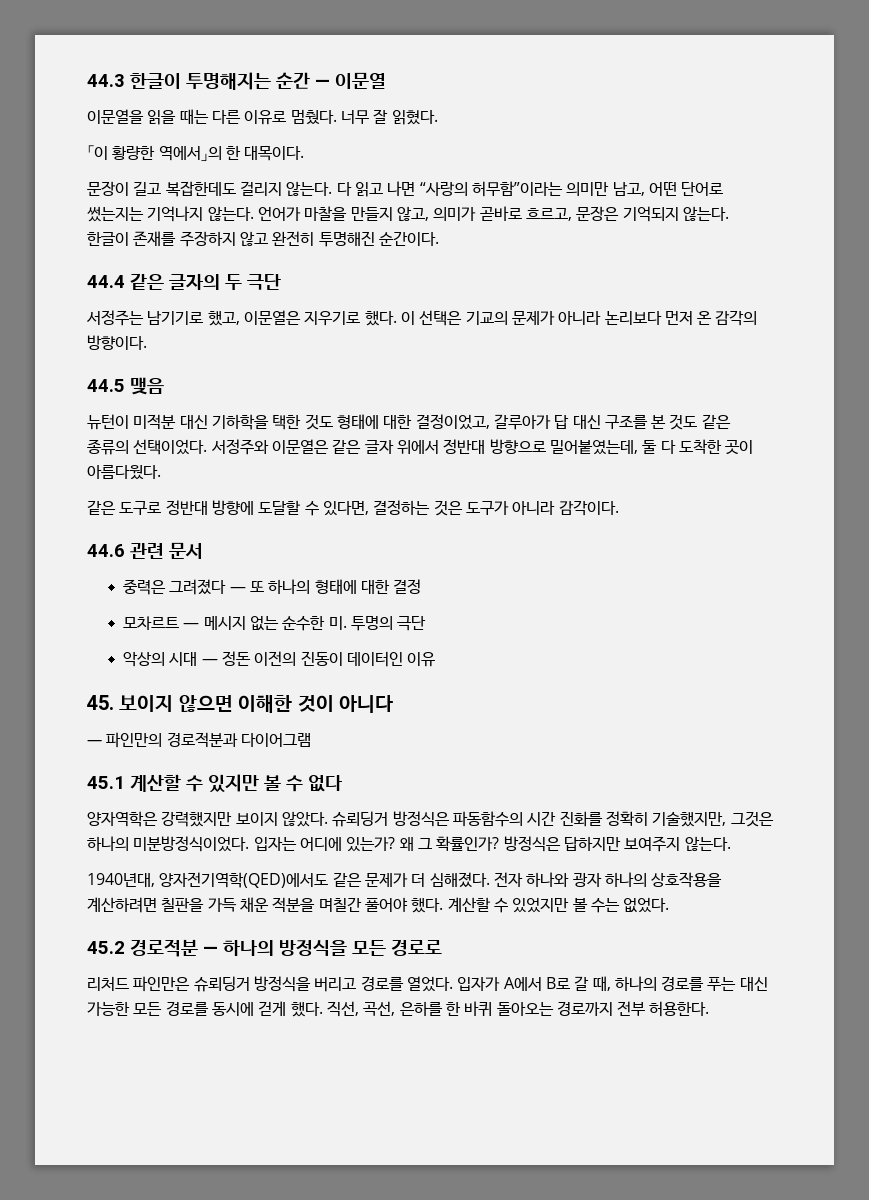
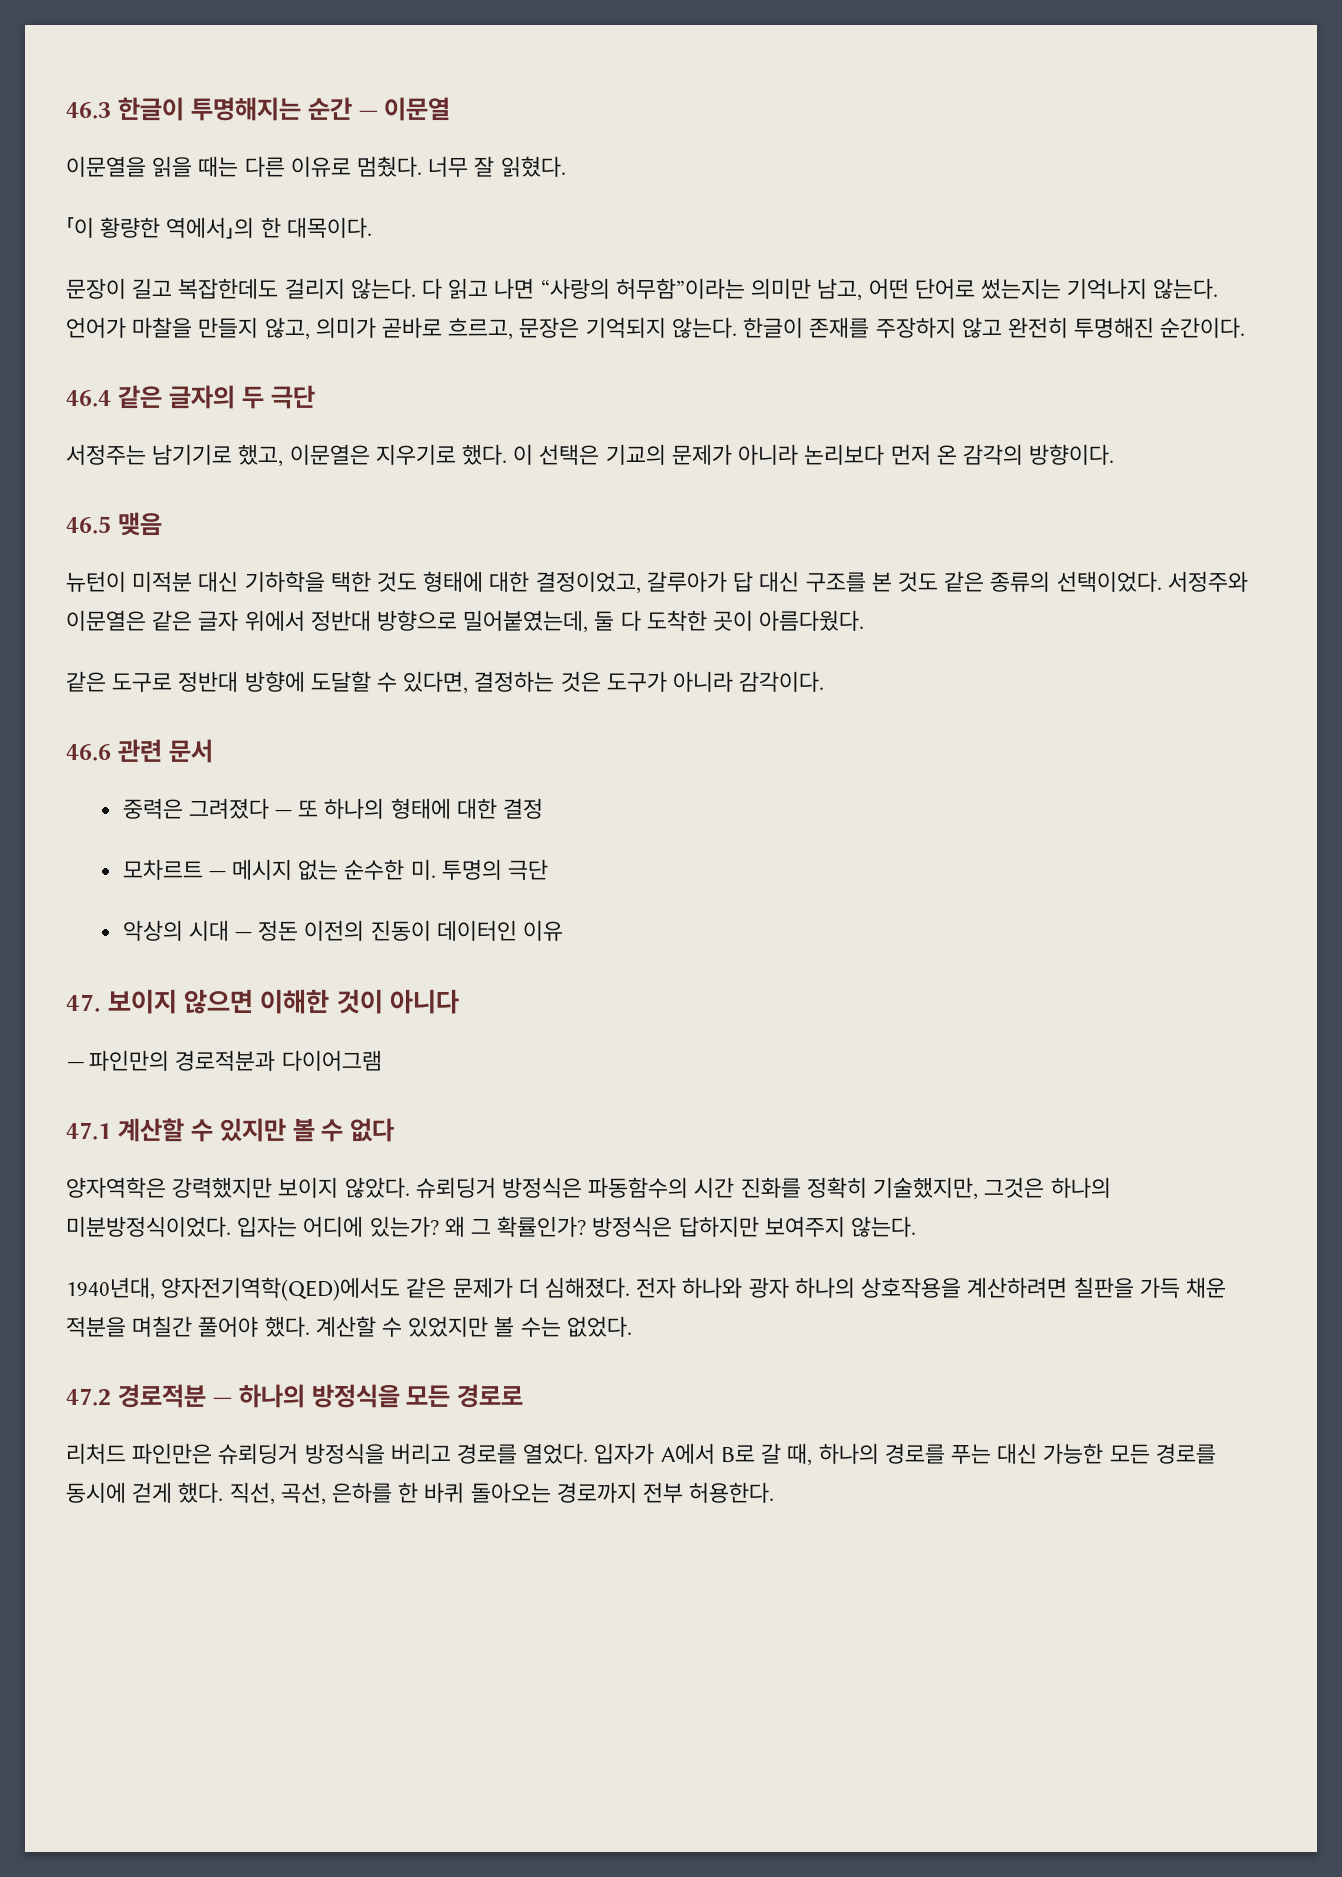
- 44.3 한글이 투명해지는 순간 — 이문열
+ 46.3 한글이 투명해지는 순간 — 이문열
- 44.4 같은 글자의 두 극단
+ 46.4 같은 글자의 두 극단
- 44.5 맺음
+ 46.5 맺음
- 44.6 관련 문서
+ 46.6 관련 문서
- 45. 보이지 않으면 이해한 것이 아니다
+ 47. 보이지 않으면 이해한 것이 아니다
- 45.1 계산할 수 있지만 볼 수 없다
+ 47.1 계산할 수 있지만 볼 수 없다
- 45.2 경로적분 — 하나의 방정식을 모든 경로로
+ 47.2 경로적분 — 하나의 방정식을 모든 경로로

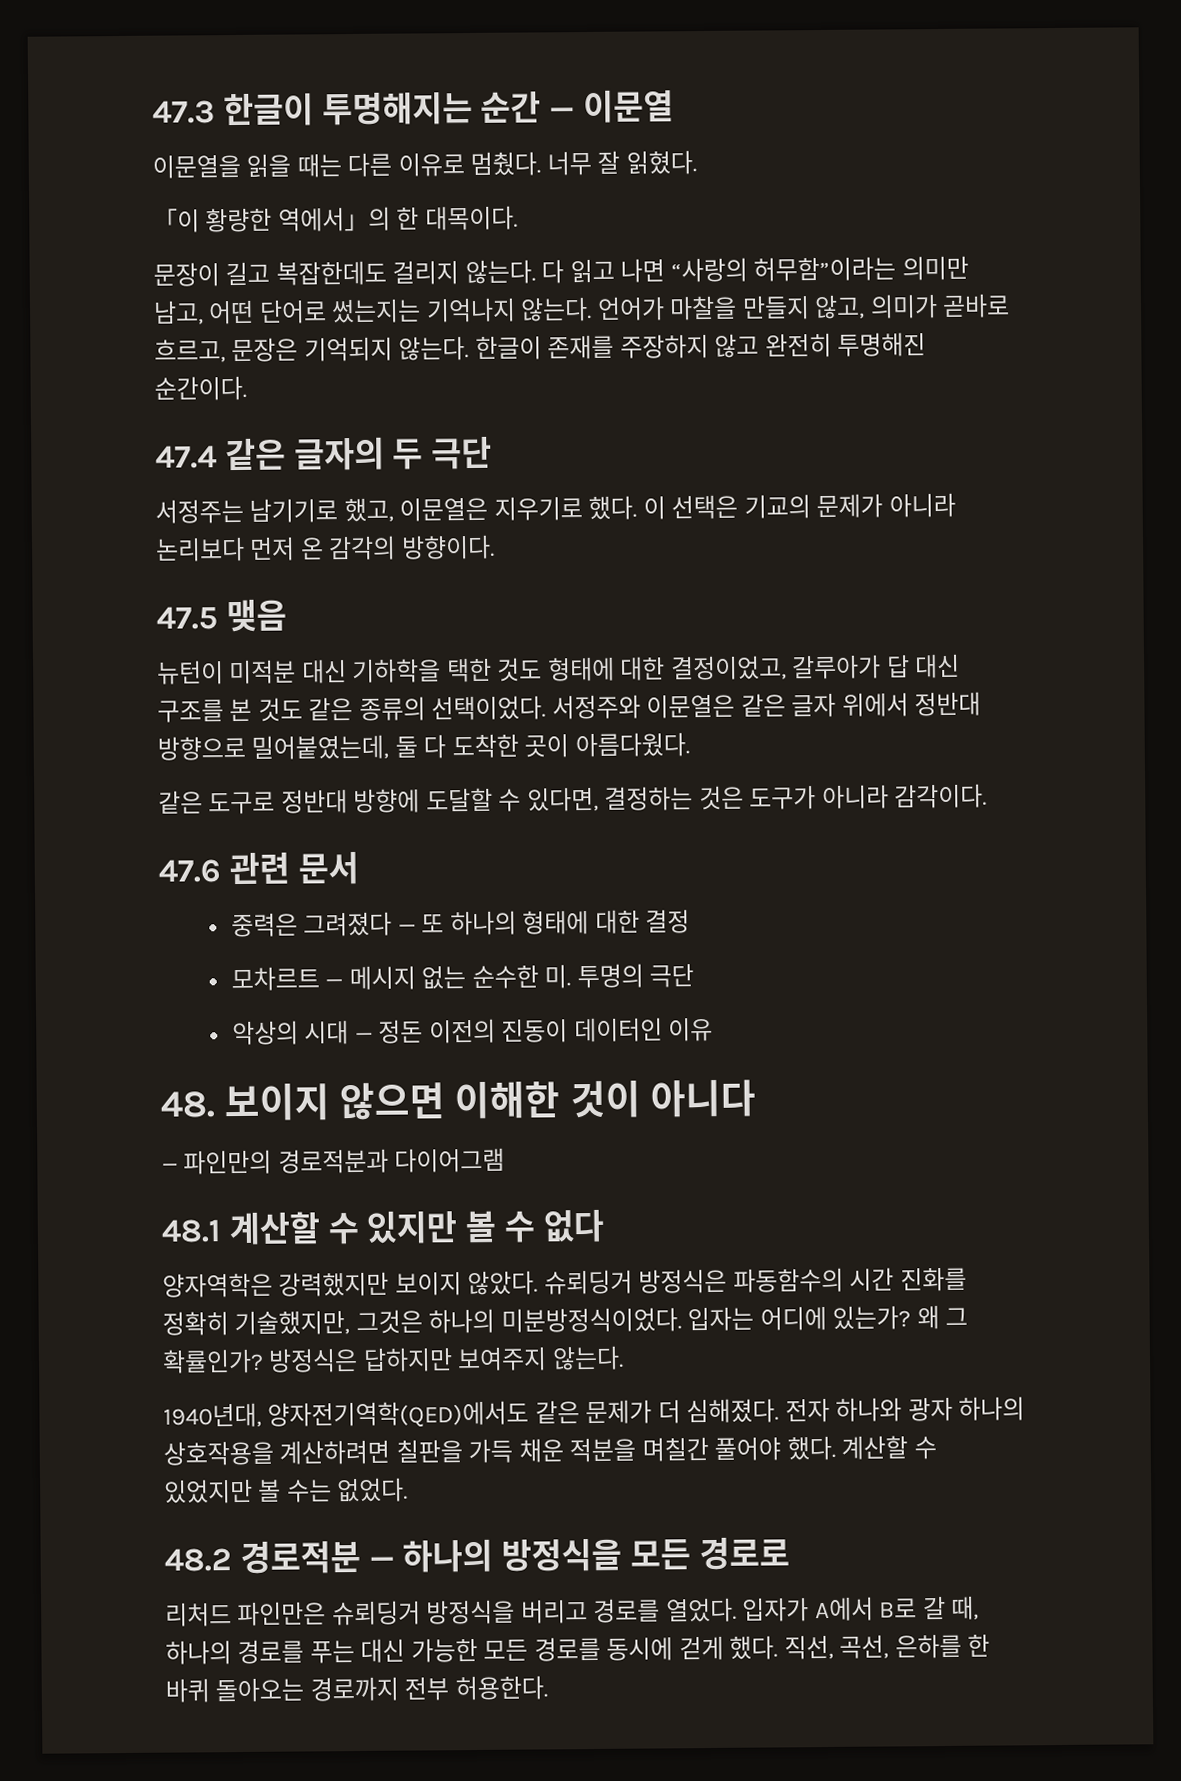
- 46.3 한글이 투명해지는 순간 — 이문열
+ 47.3 한글이 투명해지는 순간 — 이문열
- 46.4 같은 글자의 두 극단
+ 47.4 같은 글자의 두 극단
- 46.5 맺음
+ 47.5 맺음
- 46.6 관련 문서
+ 47.6 관련 문서
- 47. 보이지 않으면 이해한 것이 아니다
+ 48. 보이지 않으면 이해한 것이 아니다
- 47.1 계산할 수 있지만 볼 수 없다
+ 48.1 계산할 수 있지만 볼 수 없다
- 47.2 경로적분 — 하나의 방정식을 모든 경로로
+ 48.2 경로적분 — 하나의 방정식을 모든 경로로

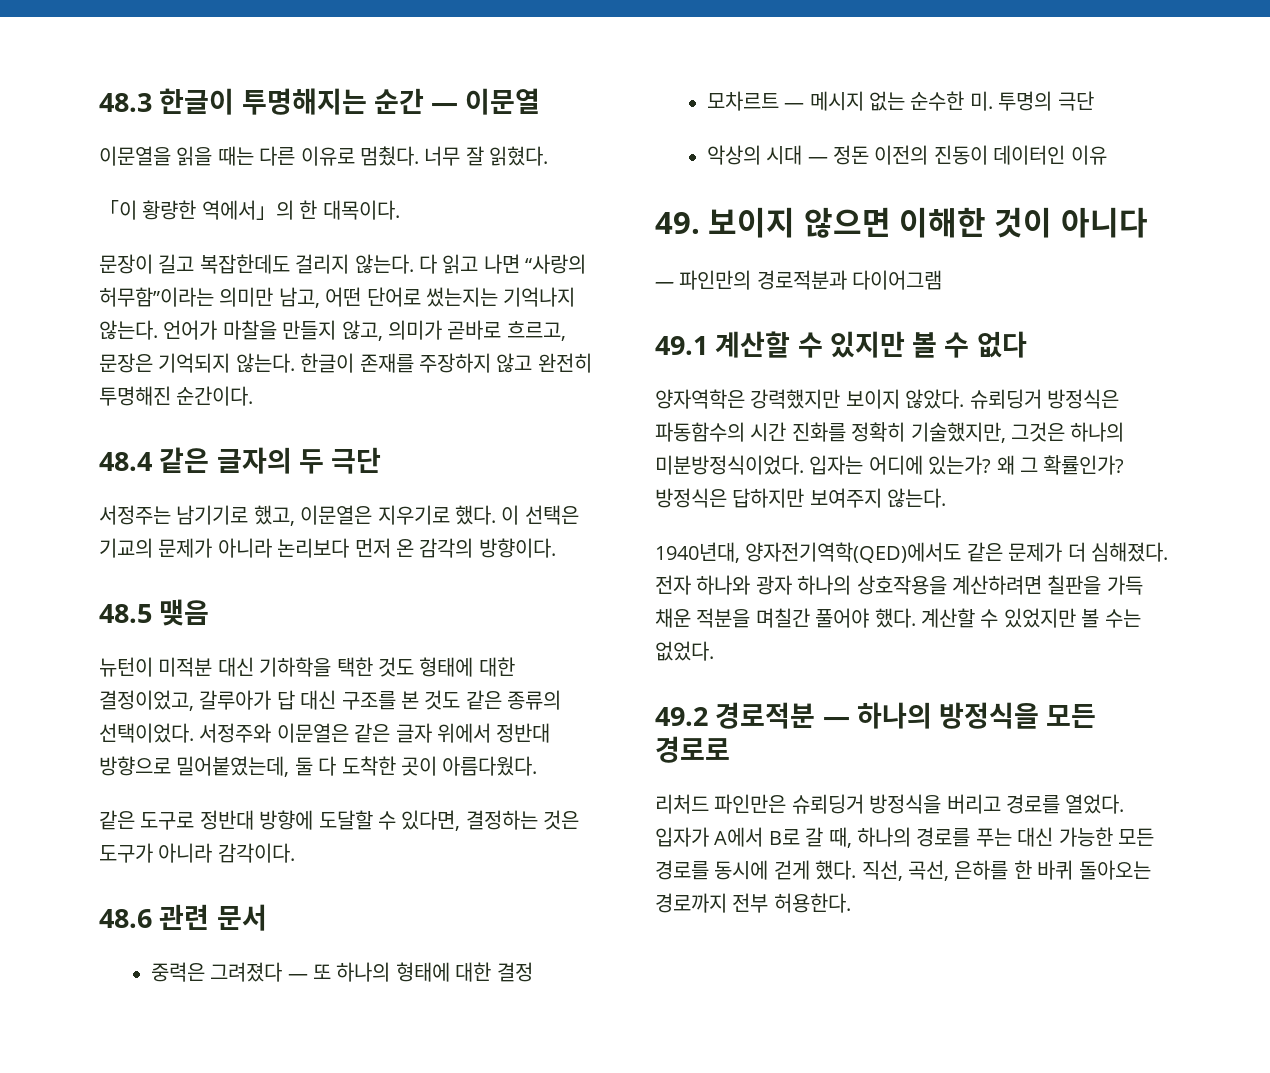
- 47.3 한글이 투명해지는 순간 — 이문열
+ 48.3 한글이 투명해지는 순간 — 이문열
- 47.4 같은 글자의 두 극단
+ 48.4 같은 글자의 두 극단
- 47.5 맺음
+ 48.5 맺음
- 47.6 관련 문서
+ 48.6 관련 문서
- 48. 보이지 않으면 이해한 것이 아니다
+ 49. 보이지 않으면 이해한 것이 아니다
- 48.1 계산할 수 있지만 볼 수 없다
+ 49.1 계산할 수 있지만 볼 수 없다
- 48.2 경로적분 — 하나의 방정식을 모든 경로로
+ 49.2 경로적분 — 하나의 방정식을 모든 경로로

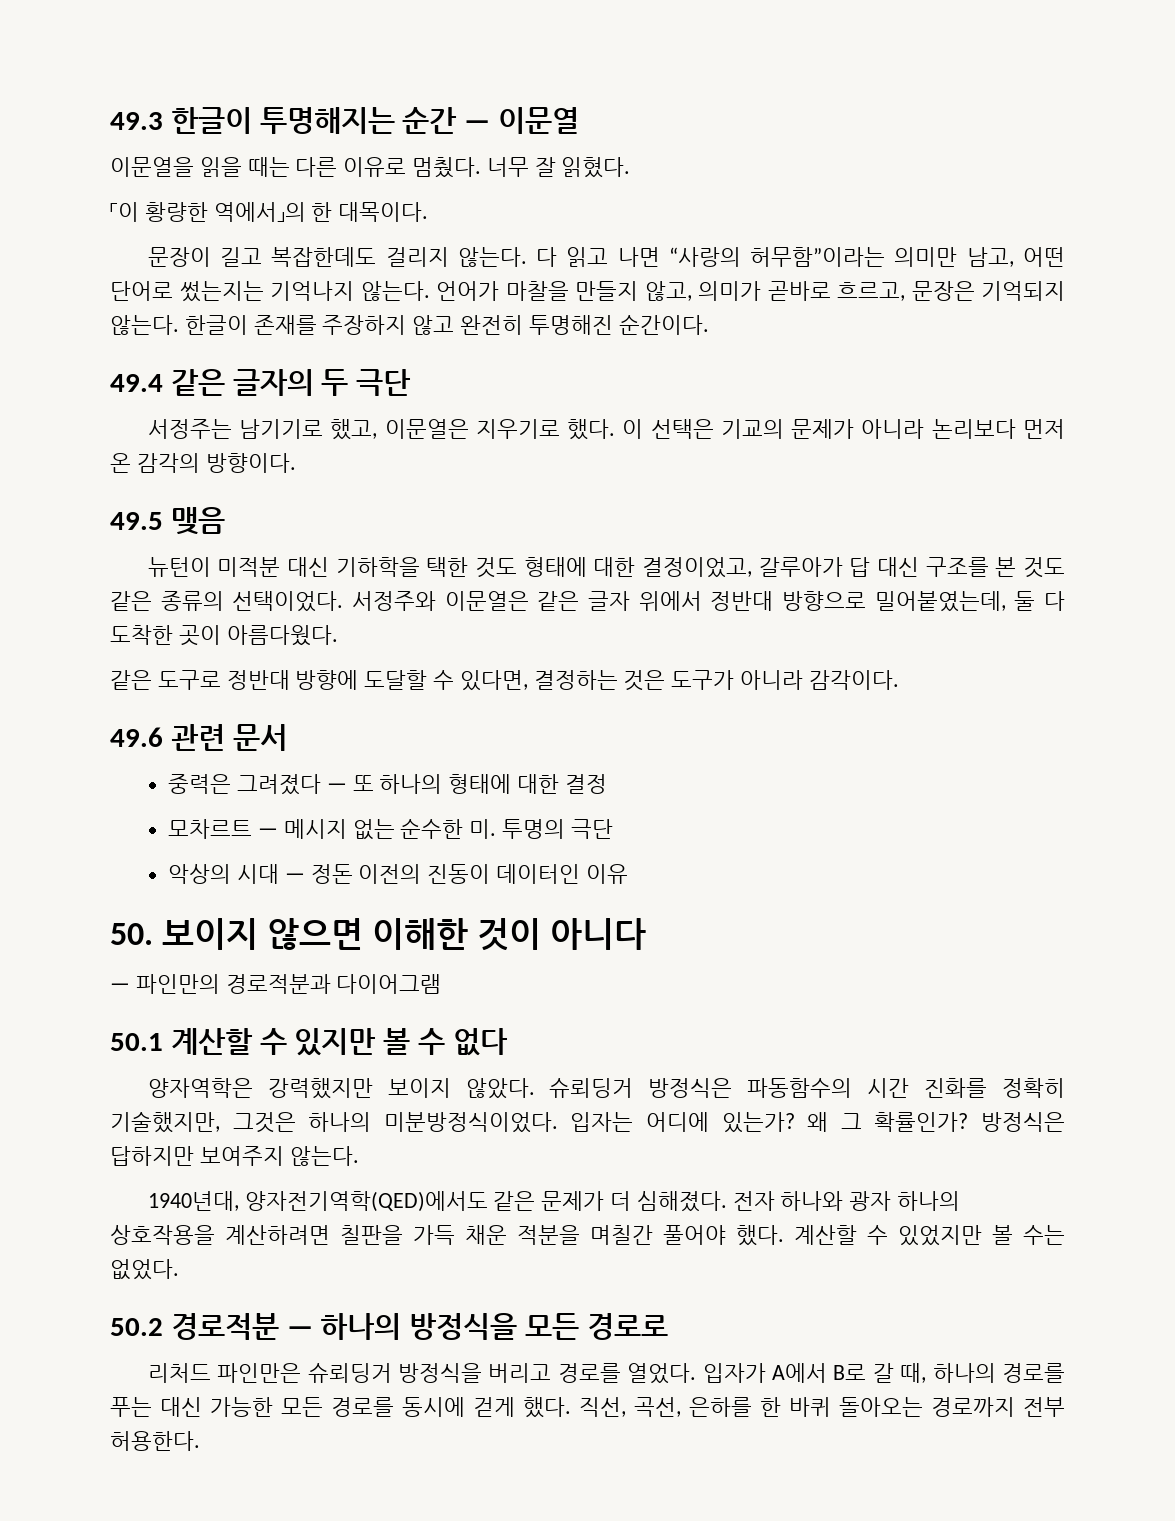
- 48.3 한글이 투명해지는 순간 — 이문열
+ 49.3 한글이 투명해지는 순간 — 이문열
- 48.4 같은 글자의 두 극단
+ 49.4 같은 글자의 두 극단
- 48.5 맺음
+ 49.5 맺음
- 48.6 관련 문서
+ 49.6 관련 문서
- 49. 보이지 않으면 이해한 것이 아니다
+ 50. 보이지 않으면 이해한 것이 아니다
- 49.1 계산할 수 있지만 볼 수 없다
+ 50.1 계산할 수 있지만 볼 수 없다
- 49.2 경로적분 — 하나의 방정식을 모든 경로로
+ 50.2 경로적분 — 하나의 방정식을 모든 경로로

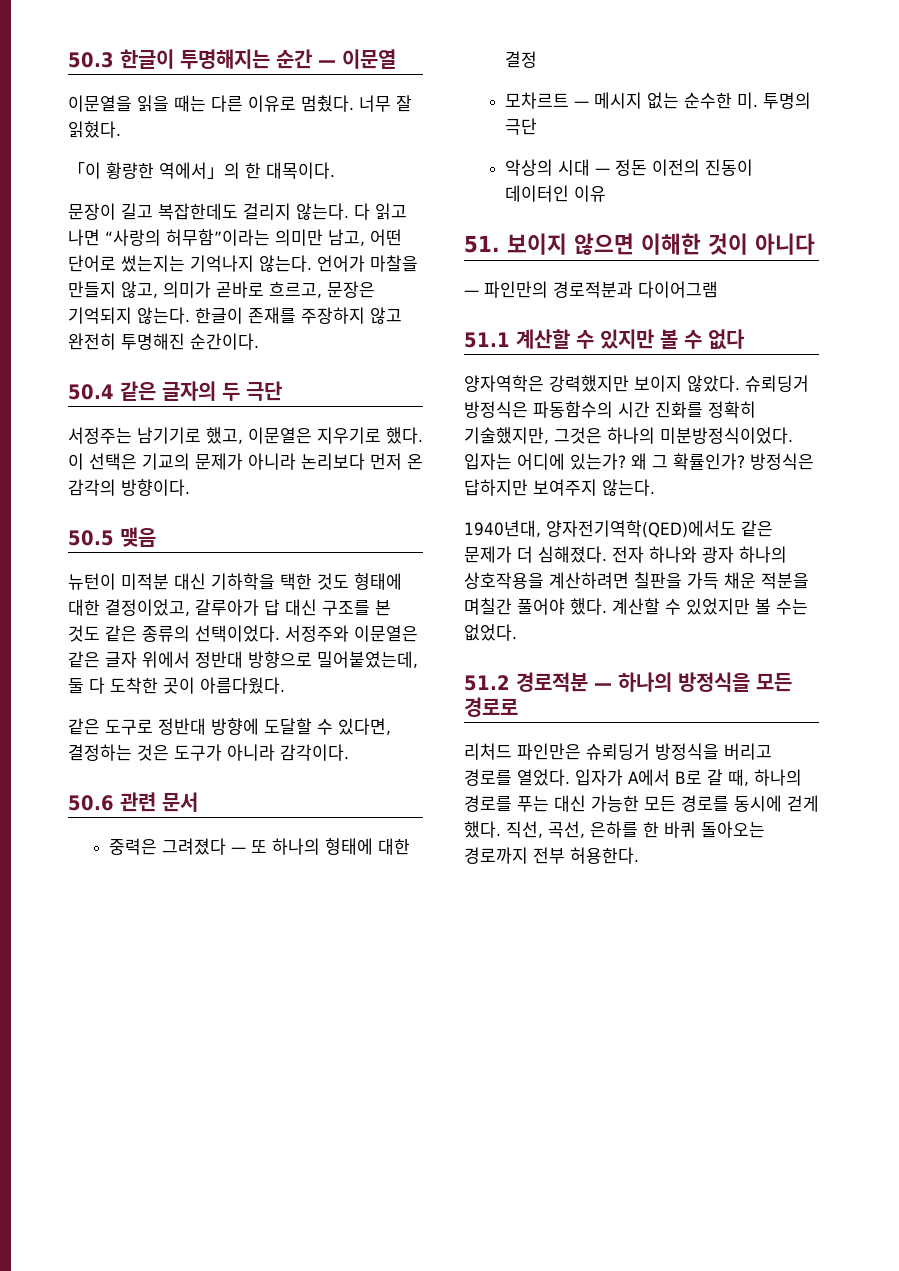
- 49.3 한글이 투명해지는 순간 — 이문열
+ 50.3 한글이 투명해지는 순간 — 이문열
- 49.4 같은 글자의 두 극단
+ 50.4 같은 글자의 두 극단
- 49.5 맺음
+ 50.5 맺음
- 49.6 관련 문서
+ 50.6 관련 문서
- 50. 보이지 않으면 이해한 것이 아니다
+ 51. 보이지 않으면 이해한 것이 아니다
- 50.1 계산할 수 있지만 볼 수 없다
+ 51.1 계산할 수 있지만 볼 수 없다
- 50.2 경로적분 — 하나의 방정식을 모든 경로로
+ 51.2 경로적분 — 하나의 방정식을 모든 경로로

